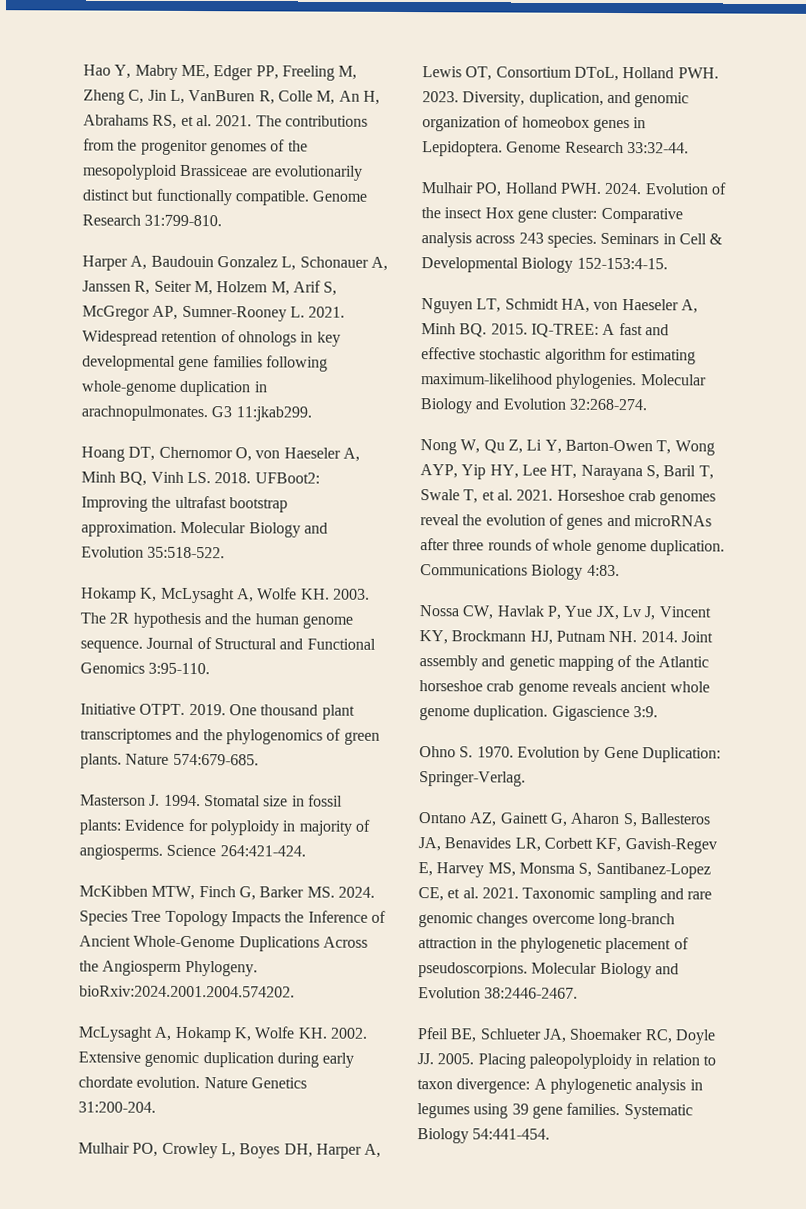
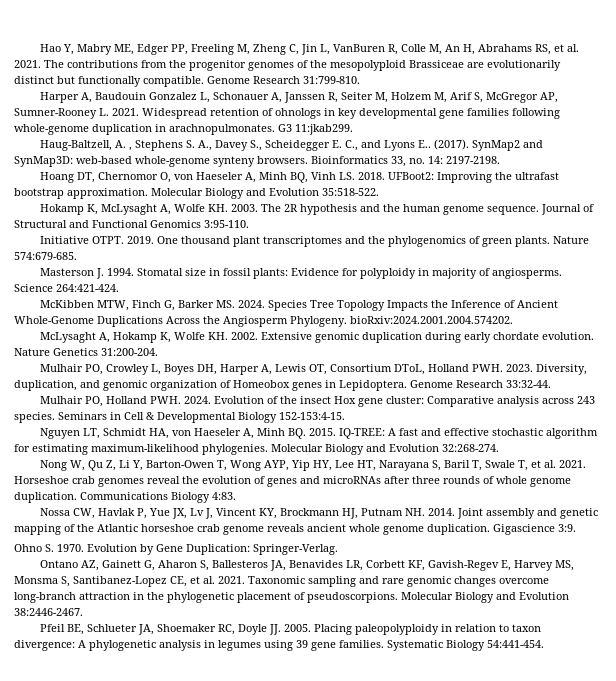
+ Haug-Baltzell, A. , Stephens S. A., Davey S., Scheidegger E. C., and Lyons E.. (2017). SynMap2 and SynMap3D: web-based whole-genome synteny browsers. Bioinformatics 33, no. 14: 2197-2198.
- Diversity, duplication, and genomic organization of homeobox genes in Lepidoptera.
+ Diversity, duplication, and genomic organization of Homeobox genes in Lepidoptera.

